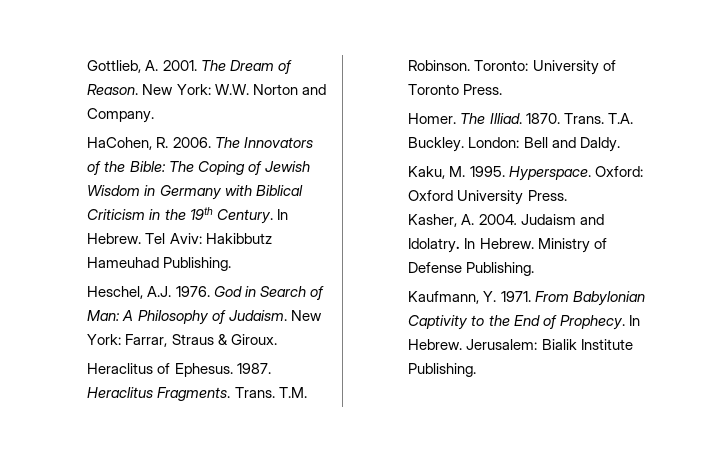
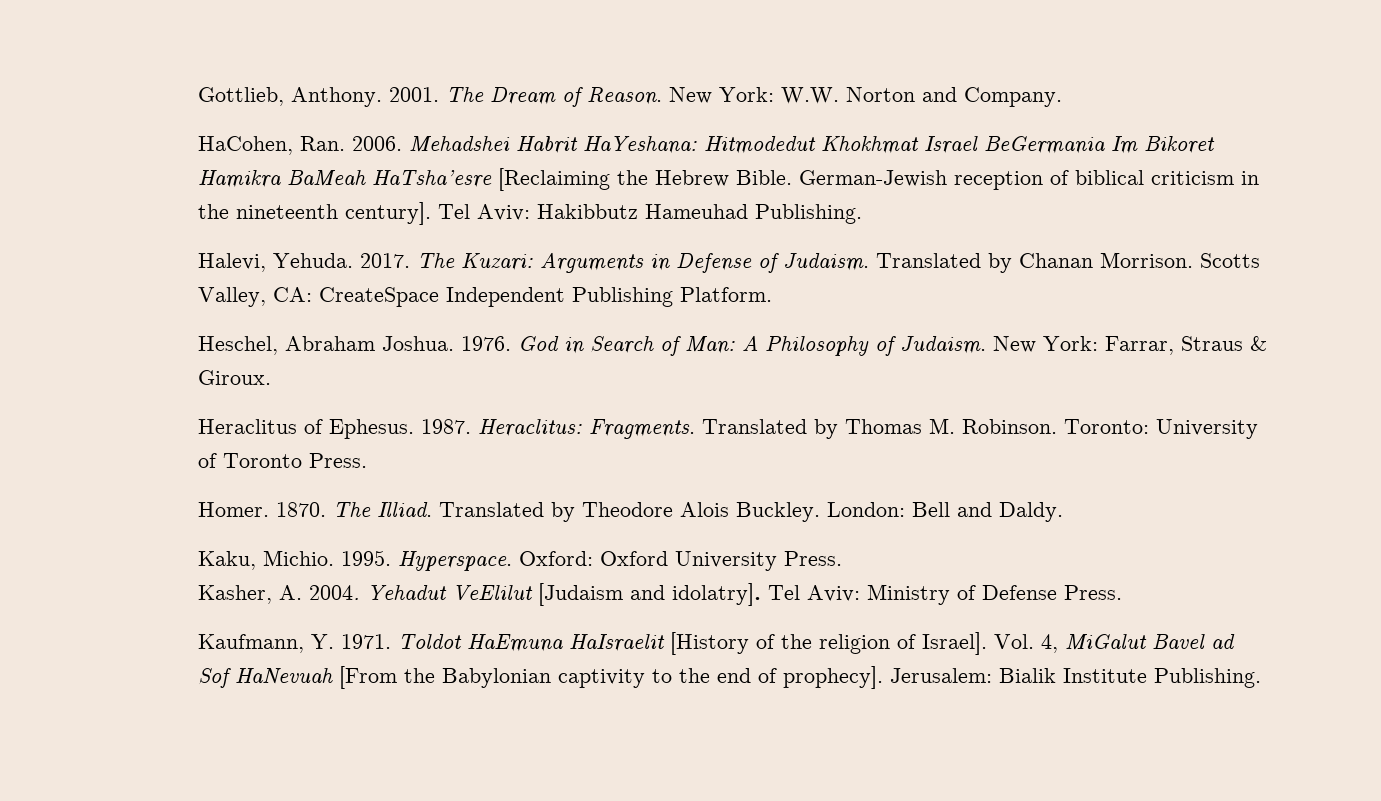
- Gottlieb, A. 2001.
+ Gottlieb, Anthony. 2001.
- HaCohen, R. 2006. The Innovators of the Bible: The Coping of Jewish Wisdom in Germany with Biblical Criticism in the 19th Century. In Hebrew.
+ HaCohen, Ran. 2006. Mehadshei Habrit HaYeshana: Hitmodedut Khokhmat Israel BeGermania Im Bikoret Hamikra BaMeah HaTsha’esre [Reclaiming the Hebrew Bible. German-Jewish reception of biblical criticism in the nineteenth century].
+ Halevi, Yehuda. 2017. The Kuzari: Arguments in Defense of Judaism. Translated by Chanan Morrison. Scotts Valley, CA: CreateSpace Independent Publishing Platform.
- Heschel, A.J. 1976.
+ Heschel, Abraham Joshua. 1976.
- Heraclitus Fragments. Trans. T.M. Robinson.
+ Heraclitus: Fragments. Translated by Thomas M. Robinson.
+ 1870.
- 1870. Trans. T.A. Buckley.
+ Translated by Theodore Alois Buckley.
- Kaku, M. 1995.
+ Kaku, Michio. 1995.
- Judaism and Idolatry. In Hebrew. Ministry of Defense Publishing.
+ Yehadut VeElilut [Judaism and idolatry]. Tel Aviv: Ministry of Defense Press.
- From Babylonian Captivity to the End of Prophecy. In Hebrew.
+ Toldot HaEmuna HaIsraelit [History of the religion of Israel]. Vol. 4, MiGalut Bavel ad Sof HaNevuah [From the Babylonian captivity to the end of prophecy].

